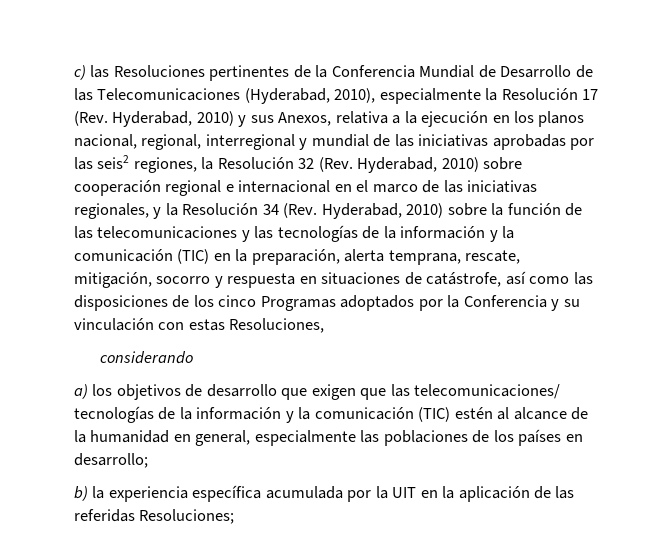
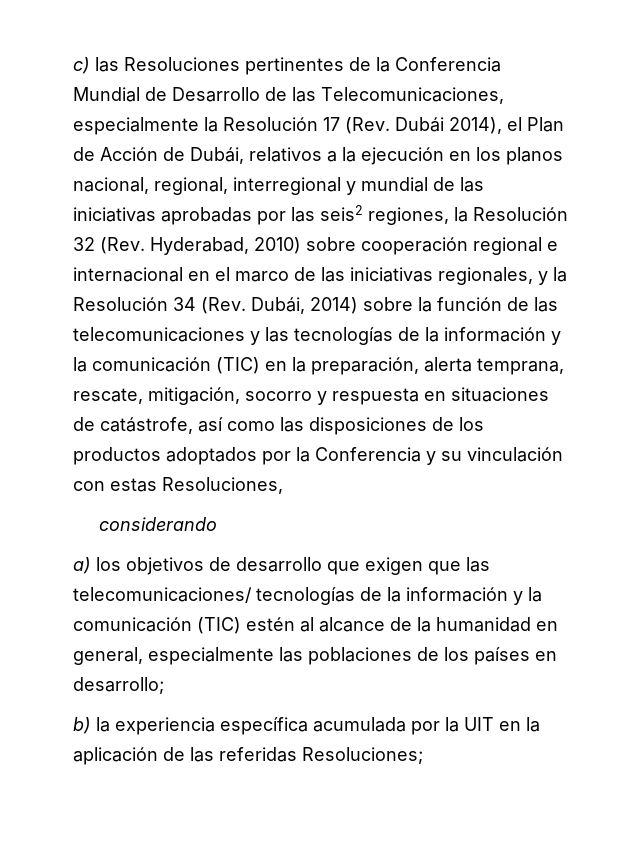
- c) las Resoluciones pertinentes de la Conferencia Mundial de Desarrollo de las Telecomunicaciones (Hyderabad, 2010), especialmente la Resolución 17 (Rev. Hyderabad, 2010) y sus Anexos, relativa a la ejecución en los planos nacional, regional, interregional y mundial de las iniciativas aprobadas por las seis2 regiones, la Resolución 32 (Rev. Hyderabad, 2010) sobre cooperación regional e internacional en el marco de las iniciativas regionales, y la Resolución 34 (Rev. Hyderabad, 2010) sobre la función de las telecomunicaciones y las tecnologías de la información y la comunicación (TIC) en la preparación, alerta temprana, rescate, mitigación, socorro y respuesta en situaciones de catástrofe, así como las disposiciones de los cinco Programas adoptados por la Conferencia y su vinculación con estas Resoluciones,
+ c) las Resoluciones pertinentes de la Conferencia Mundial de Desarrollo de las Telecomunicaciones, especialmente la Resolución 17 (Rev. Dubái 2014), el Plan de Acción de Dubái, relativos a la ejecución en los planos nacional, regional, interregional y mundial de las iniciativas aprobadas por las seis2 regiones, la Resolución 32 (Rev. Hyderabad, 2010) sobre cooperación regional e internacional en el marco de las iniciativas regionales, y la Resolución 34 (Rev. Dubái, 2014) sobre la función de las telecomunicaciones y las tecnologías de la información y la comunicación (TIC) en la preparación, alerta temprana, rescate, mitigación, socorro y respuesta en situaciones de catástrofe, así como las disposiciones de los productos adoptados por la Conferencia y su vinculación con estas Resoluciones,

